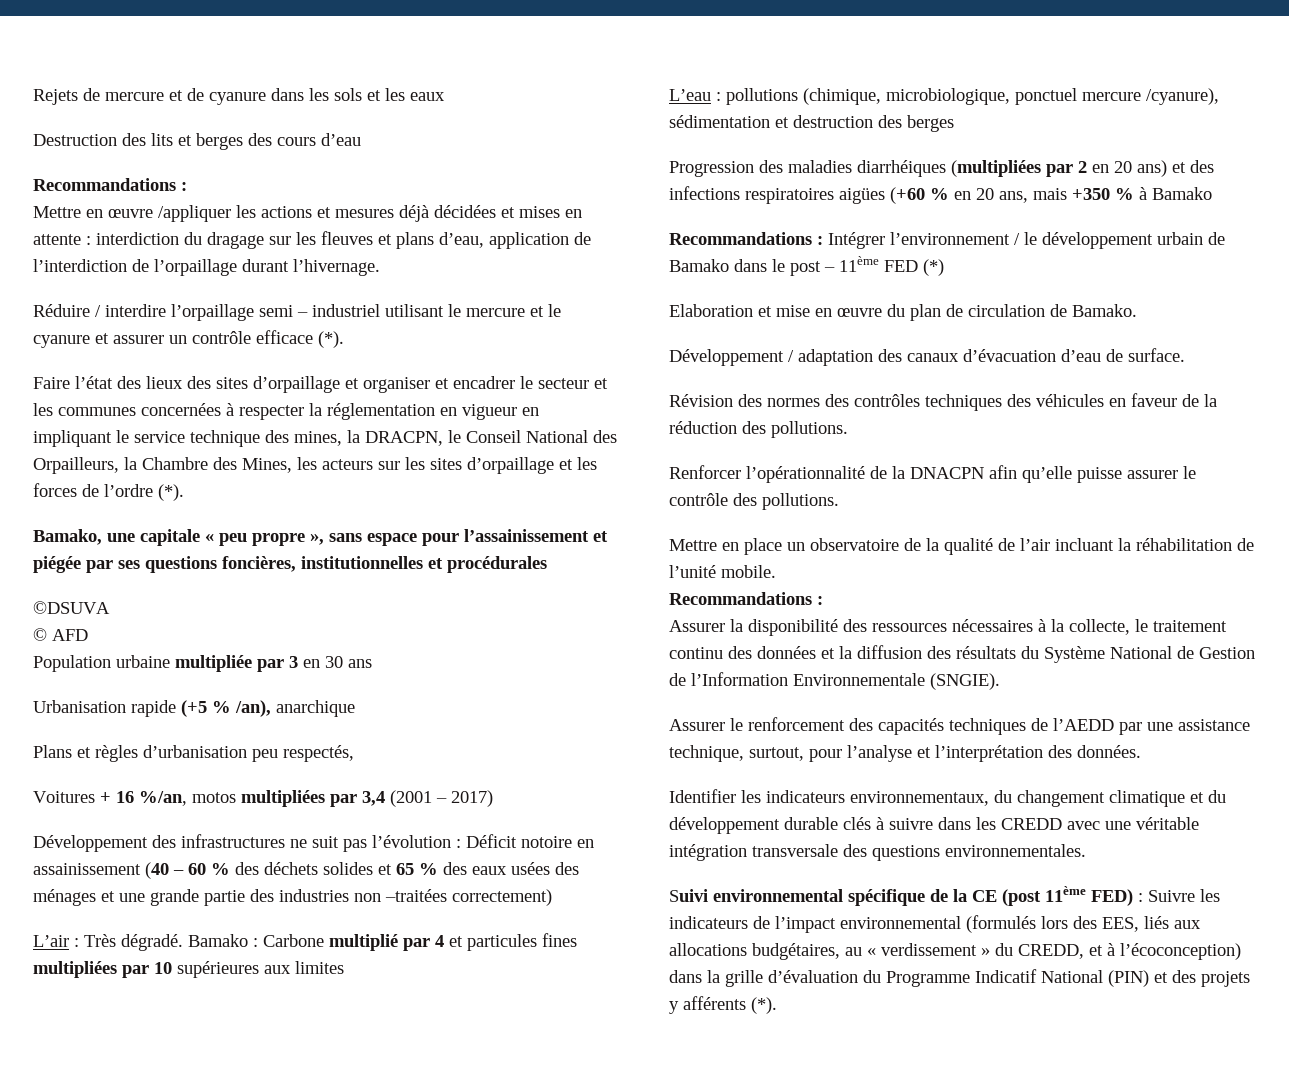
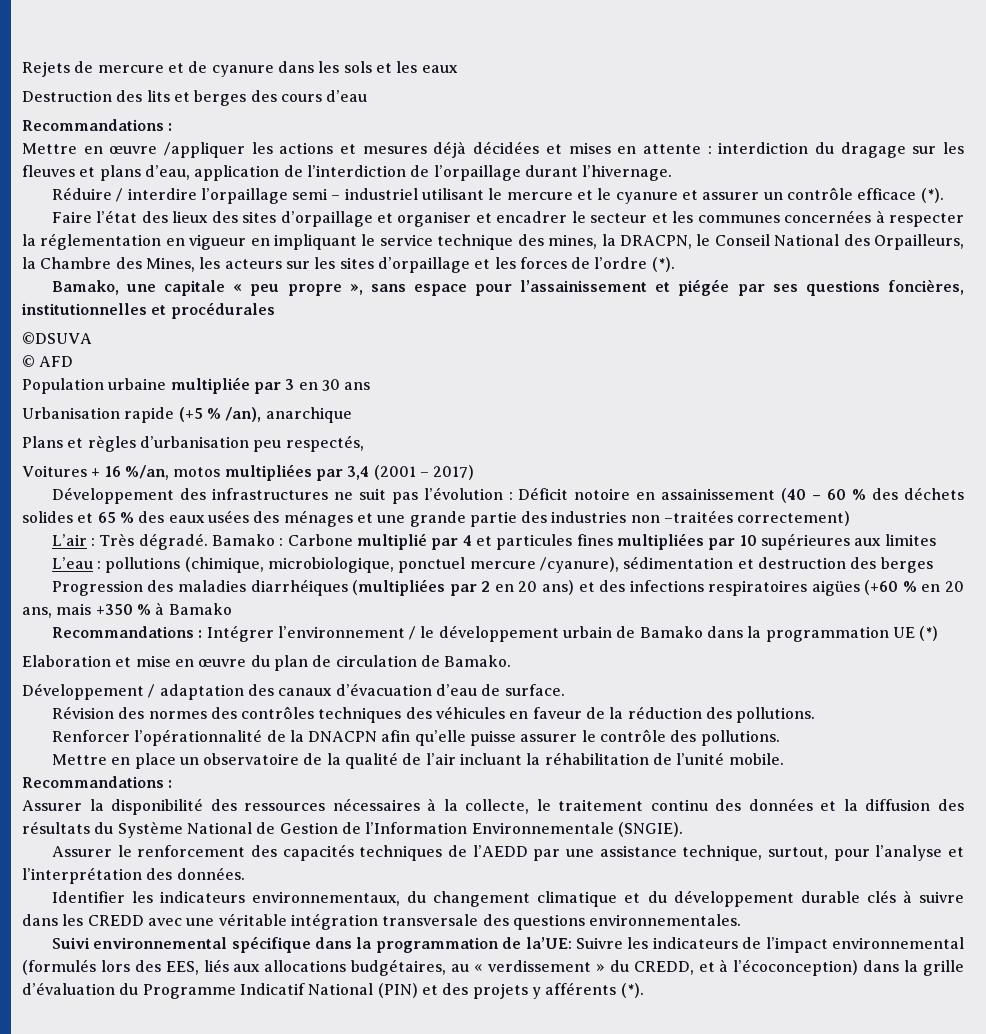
- Recommandations : Intégrer l’environnement / le développement urbain de Bamako dans le post – 11ème FED (*)
+ Recommandations : Intégrer l’environnement / le développement urbain de Bamako dans la programmation UE (*)
- Suivi environnemental spécifique de la CE (post 11ème FED) : Suivre les indicateurs de l’impact environnemental (formulés lors des EES, liés aux allocations budgétaires, au « verdissement » du CREDD, et à l’écoconception) dans la grille d’évaluation du Programme Indicatif National (PIN) et des projets y afférents (*).
+ Suivi environnemental spécifique dans la programmation de la’UE: Suivre les indicateurs de l’impact environnemental (formulés lors des EES, liés aux allocations budgétaires, au « verdissement » du CREDD, et à l’écoconception) dans la grille d’évaluation du Programme Indicatif National (PIN) et des projets y afférents (*).

